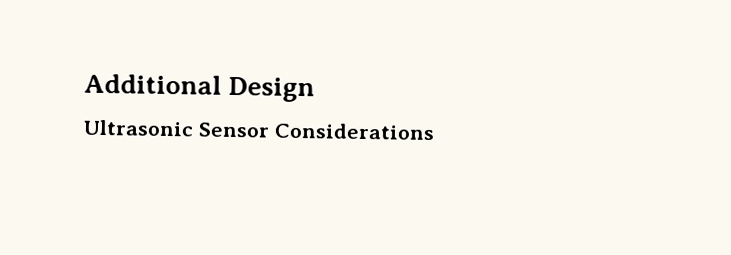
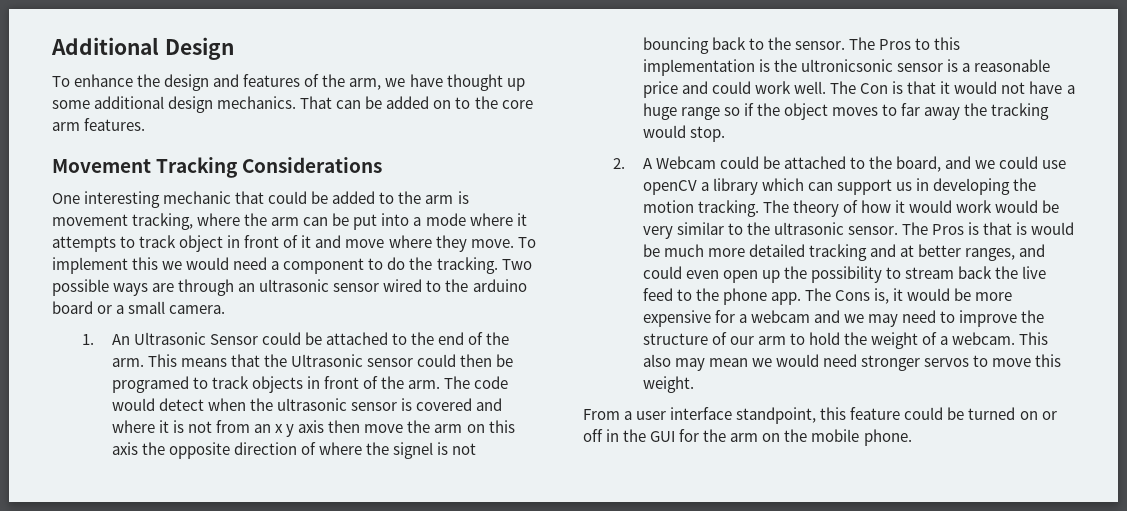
- Ultrasonic Sensor Considerations
+ To enhance the design and features of the arm, we have thought up some additional design mechanics. That can be added on to the core arm features.
+ Movement Tracking Considerations
+ One interesting mechanic that could be added to the arm is movement tracking, where the arm can be put into a mode where it attempts to track object in front of it and move where they move. To implement this we would need a component to do the tracking. Two possible ways are through an ultrasonic sensor wired to the arduino board or a small camera.
+ 1. An Ultrasonic Sensor could be attached to the end of the arm. This means that the Ultrasonic sensor could then be programed to track objects in front of the arm. The code would detect when the ultrasonic sensor is covered and where it is not from an x y axis then move the arm on this axis the opposite direction of where the signel is not bouncing back to the sensor. The Pros to this implementation is the ultronicsonic sensor is a reasonable price and could work well. The Con is that it would not have a huge range so if the object moves to far away the tracking would stop.
+ 2. A Webcam could be attached to the board, and we could use openCV a library which can support us in developing the motion tracking. The theory of how it would work would be very similar to the ultrasonic sensor. The Pros is that is would be much more detailed tracking and at better ranges, and could even open up the possibility to stream back the live feed to the phone app. The Cons is, it would be more expensive for a webcam and we may need to improve the structure of our arm to hold the weight of a webcam. This also may mean we would need stronger servos to move this weight.
+ From a user interface standpoint, this feature could be turned on or off in the GUI for the arm on the mobile phone.

